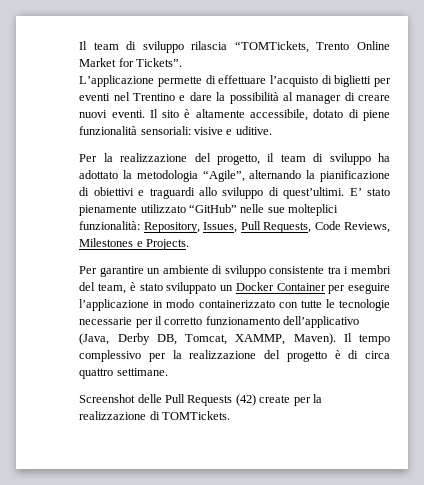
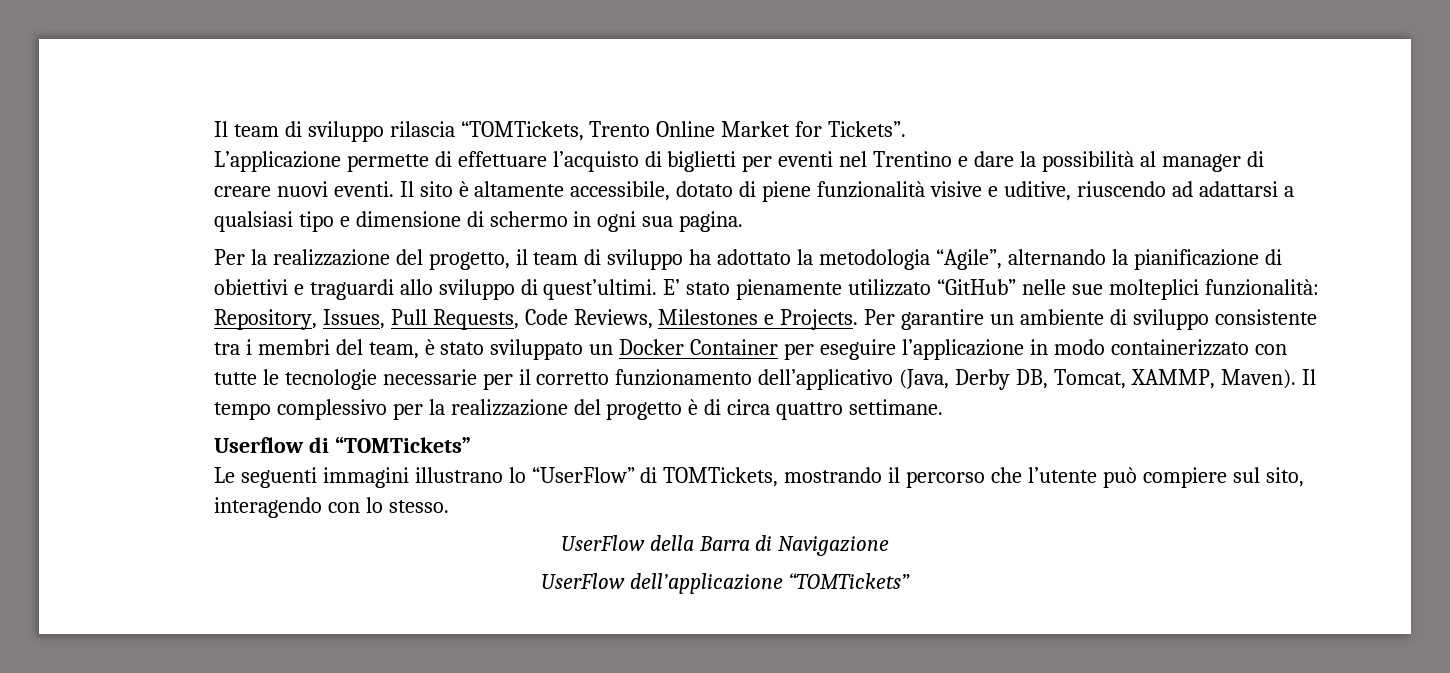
- Il sito è altamente accessibile, dotato di piene funzionalità sensoriali: visive e uditive.
+ Il sito è altamente accessibile, dotato di piene funzionalità visive e uditive, riuscendo ad adattarsi a qualsiasi tipo e dimensione di schermo in ogni sua pagina.
- E’ stato pienamente utilizzato “GitHub” nelle sue molteplici funzionalità: Repository, Issues, Pull Requests, Code Reviews, Milestones e Projects.
- Per garantire un ambiente di sviluppo consistente tra i membri del team, è stato sviluppato un Docker Container per eseguire l’applicazione in modo containerizzato con tutte le tecnologie necessarie per il corretto funzionamento dell’applicativo (Java, Derby DB, Tomcat, XAMMP, Maven).
+ E’ stato pienamente utilizzato “GitHub” nelle sue molteplici funzionalità: Repository, Issues, Pull Requests, Code Reviews, Milestones e Projects. Per garantire un ambiente di sviluppo consistente tra i membri del team, è stato sviluppato un Docker Container per eseguire l’applicazione in modo containerizzato con tutte le tecnologie necessarie per il corretto funzionamento dell’applicativo (Java, Derby DB, Tomcat, XAMMP, Maven).
- Screenshot delle Pull Requests (42) create per la realizzazione di TOMTickets.
+ Userflow di “TOMTickets”
+ Le seguenti immagini illustrano lo “UserFlow” di TOMTickets, mostrando il percorso che l’utente può compiere sul sito, interagendo con lo stesso.
+ UserFlow della Barra di Navigazione
+ UserFlow dell’applicazione “TOMTickets”

